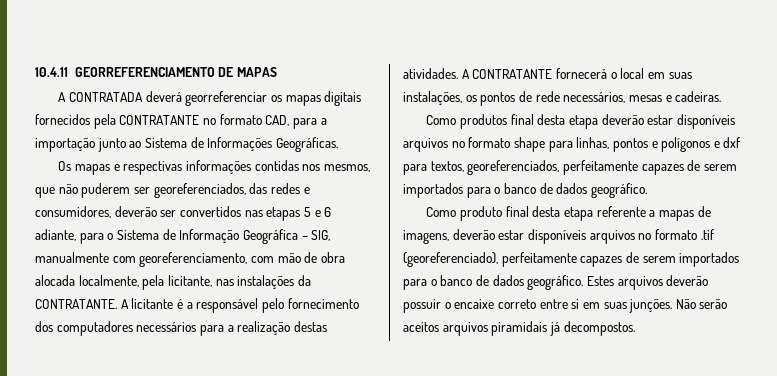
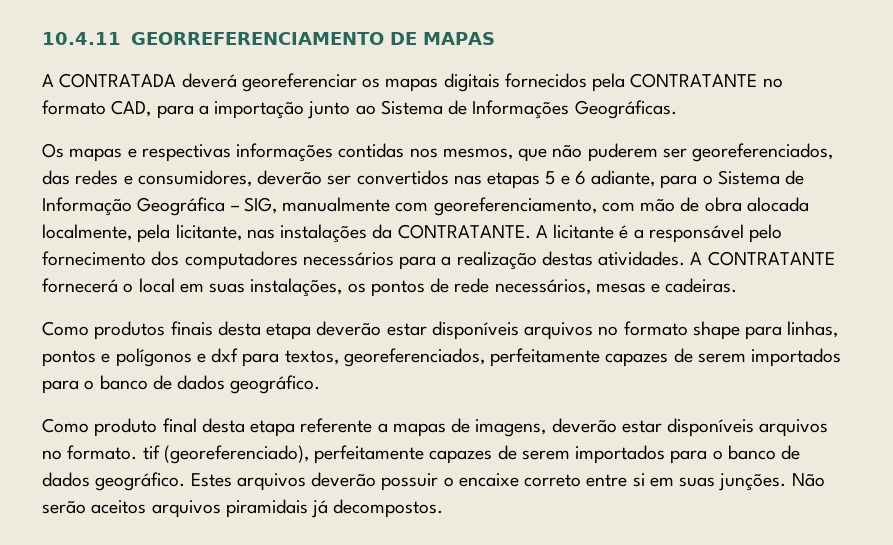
- A CONTRATADA deverá georreferenciar os mapas digitais fornecidos pela CONTRATANTE no formato CAD, para a importação junto ao Sistema de Informações Geográficas.
+ A CONTRATADA deverá georeferenciar os mapas digitais fornecidos pela CONTRATANTE no formato CAD, para a importação junto ao Sistema de Informações Geográficas.
- Como produtos final desta etapa deverão estar disponíveis arquivos no formato shape para linhas, pontos e polígonos e dxf para textos, georeferenciados, perfeitamente capazes de serem importados para o banco de dados geográfico.
+ Como produtos finais desta etapa deverão estar disponíveis arquivos no formato shape para linhas, pontos e polígonos e dxf para textos, georeferenciados, perfeitamente capazes de serem importados para o banco de dados geográfico.
- Como produto final desta etapa referente a mapas de imagens, deverão estar disponíveis arquivos no formato .tif (georeferenciado), perfeitamente capazes de serem importados para o banco de dados geográfico.
+ Como produto final desta etapa referente a mapas de imagens, deverão estar disponíveis arquivos no formato. tif (georeferenciado), perfeitamente capazes de serem importados para o banco de dados geográfico.

